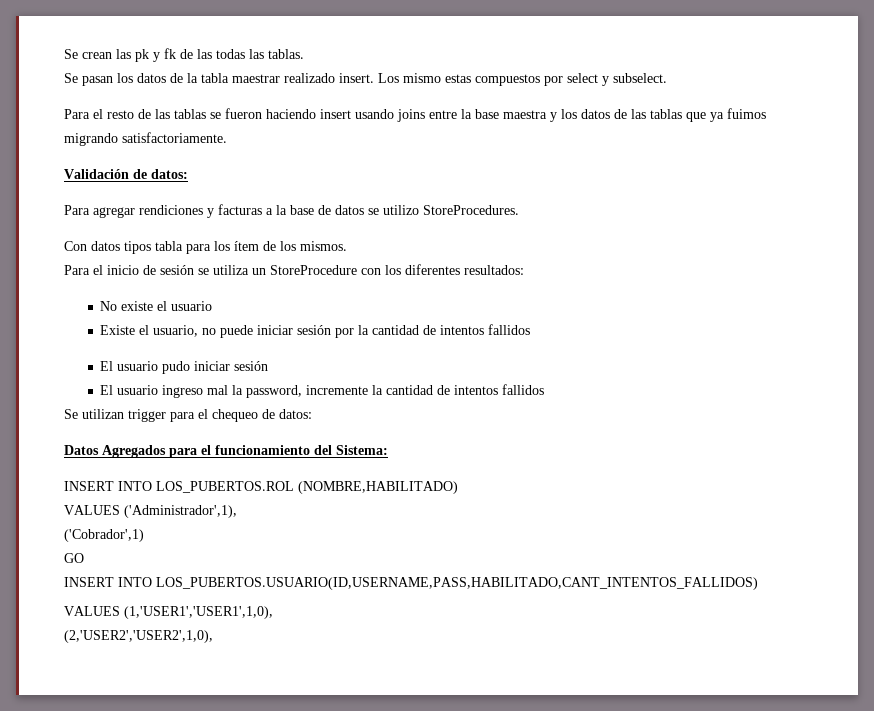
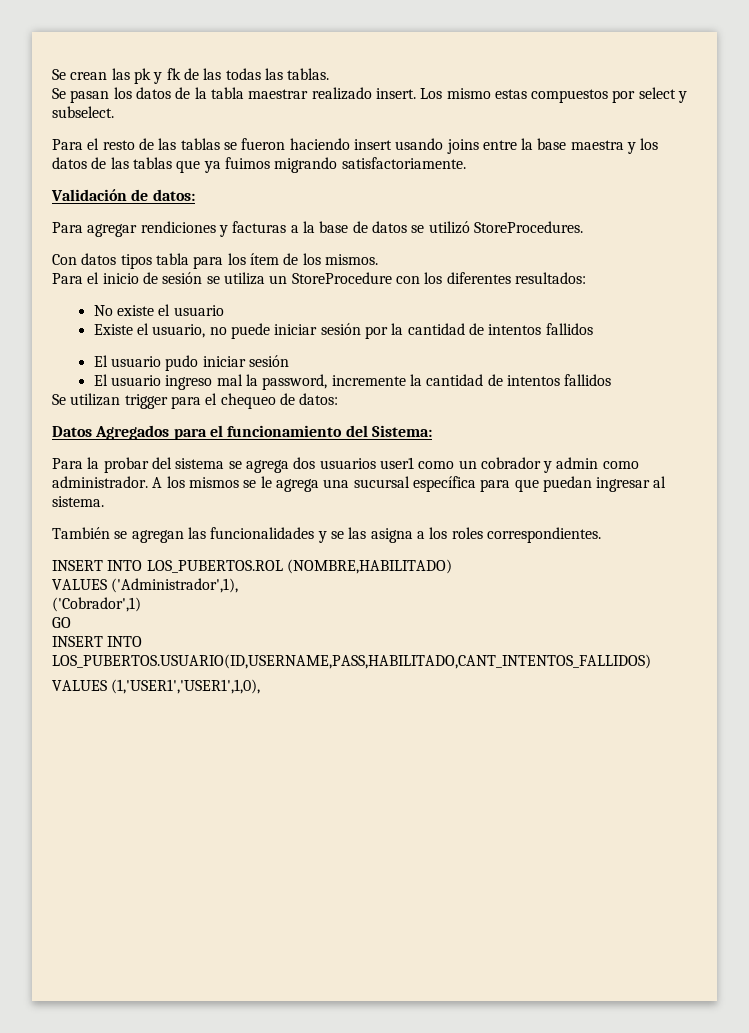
- Para agregar rendiciones y facturas a la base de datos se utilizo StoreProcedures.
+ Para agregar rendiciones y facturas a la base de datos se utilizó StoreProcedures.
+ Para la probar del sistema se agrega dos usuarios user1 como un cobrador y admin como administrador. A los mismos se le agrega una sucursal específica para que puedan ingresar al sistema.
+ También se agregan las funcionalidades y se las asigna a los roles correspondientes.
- (2,'USER2','USER2',1,0),

